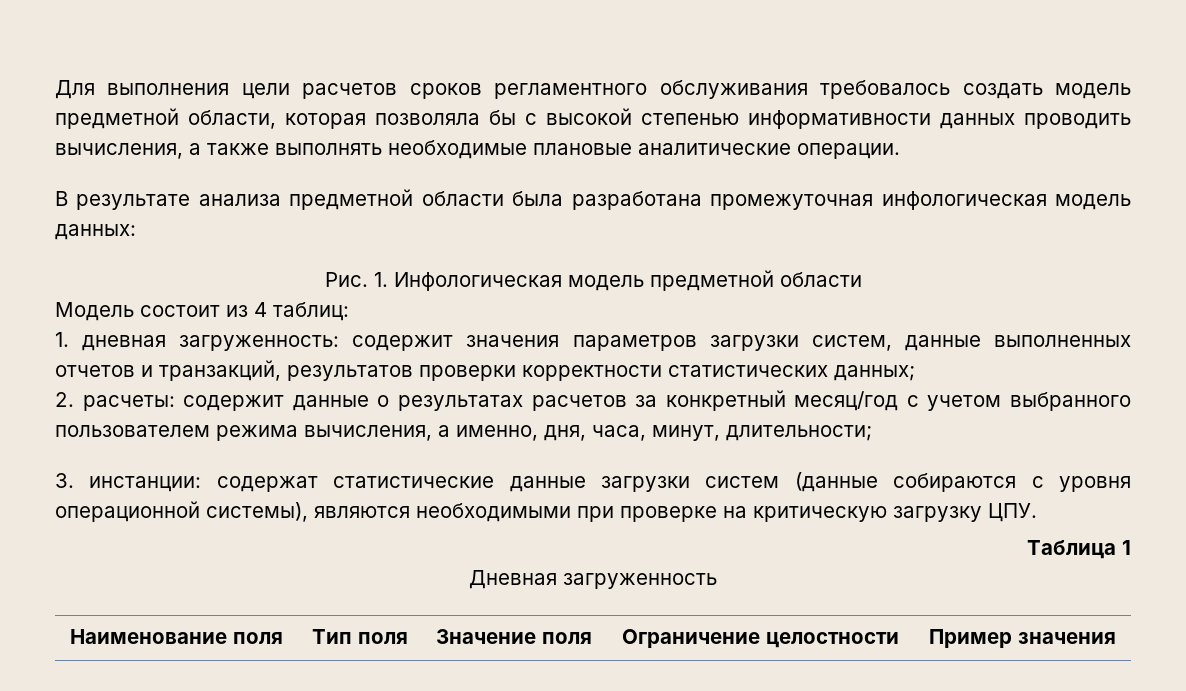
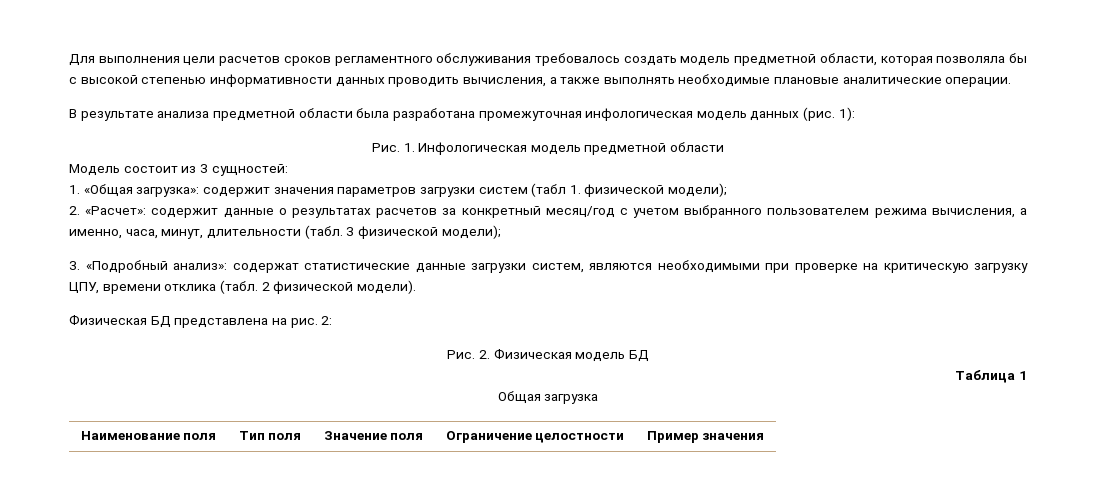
- В результате анализа предметной области была разработана промежуточная инфологическая модель данных:
+ В результате анализа предметной области была разработана промежуточная инфологическая модель данных (рис. 1):
- Модель состоит из 4 таблиц:
- 1. дневная загруженность: содержит значения параметров загрузки систем, данные выполненных отчетов и транзакций, результатов проверки корректности статистических данных;
- 2. расчеты: содержит данные о результатах расчетов за конкретный месяц/год с учетом выбранного пользователем режима вычисления, а именно, дня, часа, минут, длительности;
+ Модель состоит из 3 сущностей:
+ 1. «Общая загрузка»: содержит значения параметров загрузки систем (табл 1. физической модели);
+ 2. «Расчет»: содержит данные о результатах расчетов за конкретный месяц/год с учетом выбранного пользователем режима вычисления, а именно, часа, минут, длительности (табл. 3 физической модели);
- 3. инстанции: содержат статистические данные загрузки систем (данные собираются с уровня операционной системы), являются необходимыми при проверке на критическую загрузку ЦПУ.
+ 3. «Подробный анализ»: содержат статистические данные загрузки систем, являются необходимыми при проверке на критическую загрузку ЦПУ, времени отклика (табл. 2 физической модели).
+ Физическая БД представлена на рис. 2:
+ Рис. 2. Физическая модель БД
- Дневная загруженность
+ Общая загрузка

